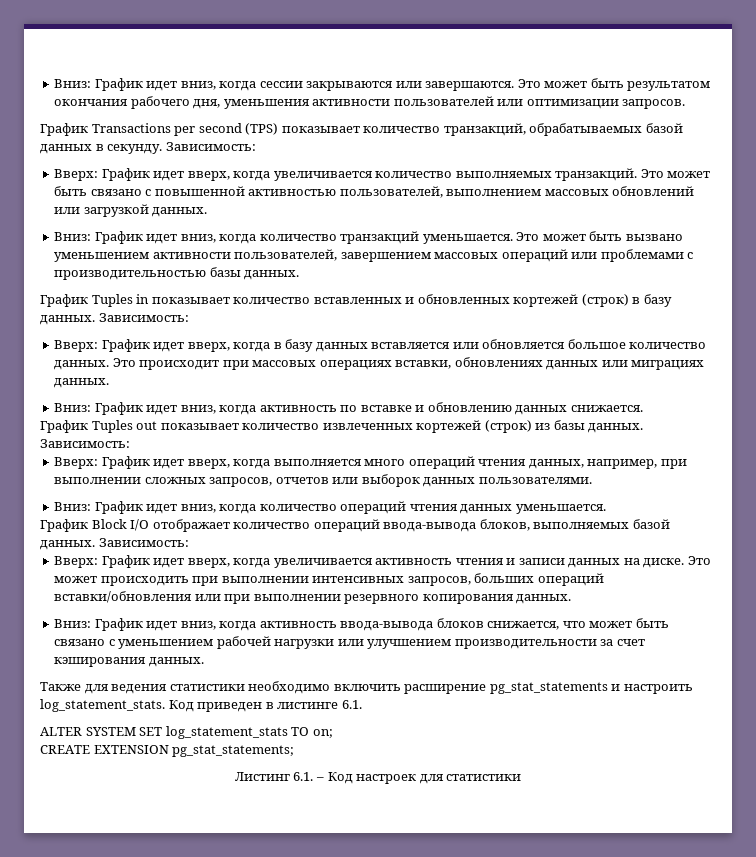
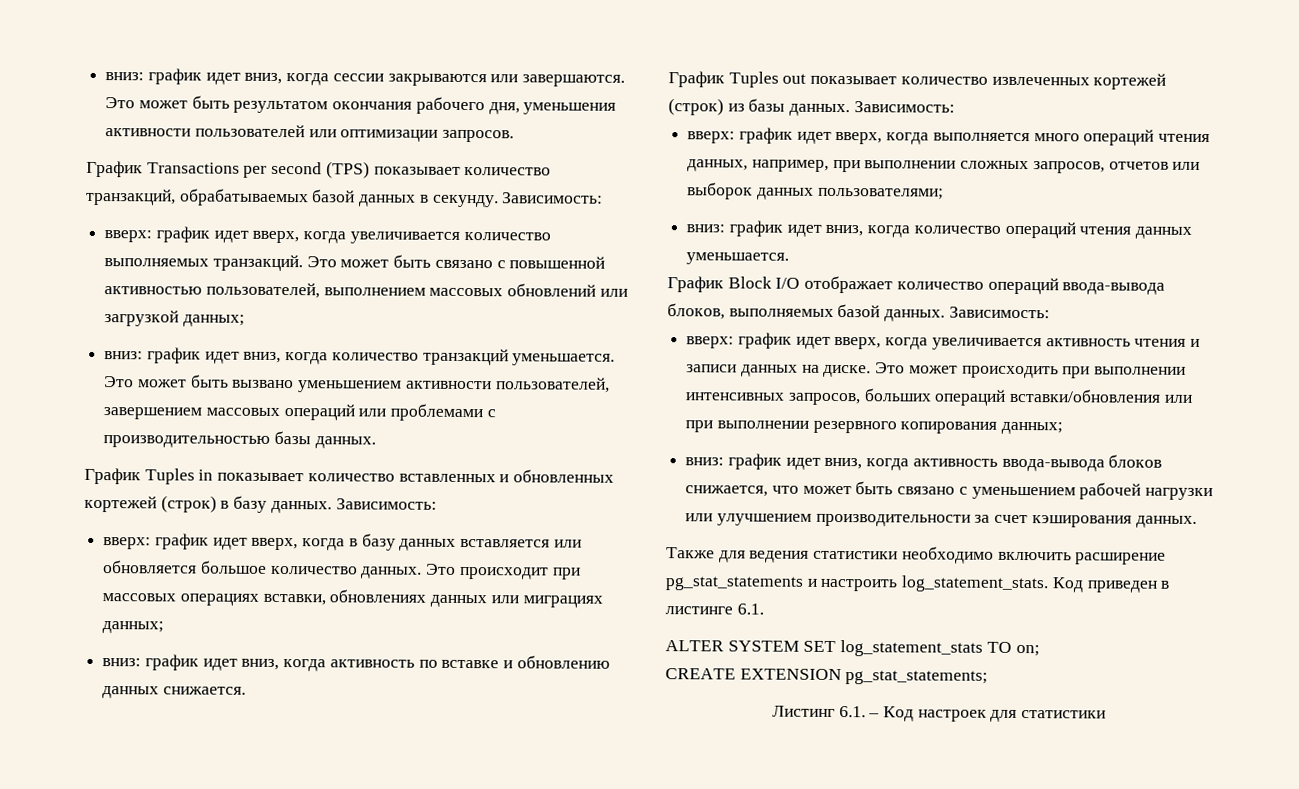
- Вниз: График идет вниз, когда сессии закрываются или завершаются.
+ вниз: график идет вниз, когда сессии закрываются или завершаются.
- Вверх: График идет вверх, когда увеличивается количество выполняемых транзакций.
+ вверх: график идет вверх, когда увеличивается количество выполняемых транзакций.
- Это может быть связано с повышенной активностью пользователей, выполнением массовых обновлений или загрузкой данных.
- Вниз: График идет вниз, когда количество транзакций уменьшается.
+ Это может быть связано с повышенной активностью пользователей, выполнением массовых обновлений или загрузкой данных;
+ вниз: график идет вниз, когда количество транзакций уменьшается.
- Вверх: График идет вверх, когда в базу данных вставляется или обновляется большое количество данных.
+ вверх: график идет вверх, когда в базу данных вставляется или обновляется большое количество данных.
- Это происходит при массовых операциях вставки, обновлениях данных или миграциях данных.
- Вниз: График идет вниз, когда активность по вставке и обновлению данных снижается.
+ Это происходит при массовых операциях вставки, обновлениях данных или миграциях данных;
+ вниз: график идет вниз, когда активность по вставке и обновлению данных снижается.
- Вверх: График идет вверх, когда выполняется много операций чтения данных, например, при выполнении сложных запросов, отчетов или выборок данных пользователями.
- Вниз: График идет вниз, когда количество операций чтения данных уменьшается.
+ вверх: график идет вверх, когда выполняется много операций чтения данных, например, при выполнении сложных запросов, отчетов или выборок данных пользователями;
+ вниз: график идет вниз, когда количество операций чтения данных уменьшается.
- Вверх: График идет вверх, когда увеличивается активность чтения и записи данных на диске.
+ вверх: график идет вверх, когда увеличивается активность чтения и записи данных на диске.
- Это может происходить при выполнении интенсивных запросов, больших операций вставки/обновления или при выполнении резервного копирования данных.
- Вниз: График идет вниз, когда активность ввода-вывода блоков снижается, что может быть связано с уменьшением рабочей нагрузки или улучшением производительности за счет кэширования данных.
+ Это может происходить при выполнении интенсивных запросов, больших операций вставки/обновления или при выполнении резервного копирования данных;
+ вниз: график идет вниз, когда активность ввода-вывода блоков снижается, что может быть связано с уменьшением рабочей нагрузки или улучшением производительности за счет кэширования данных.

